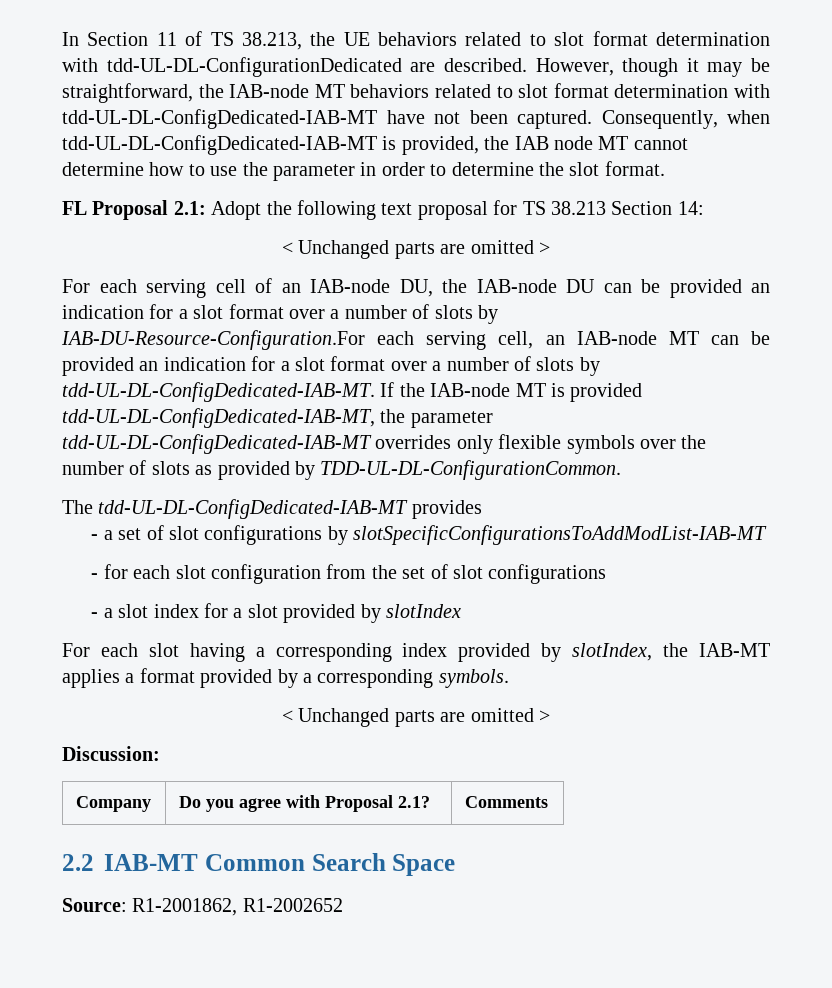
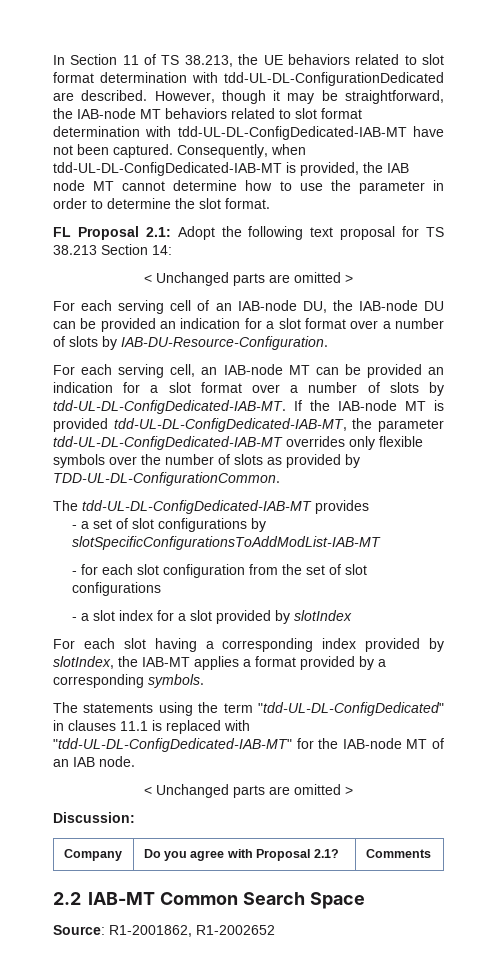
- For each serving cell of an IAB-node DU, the IAB-node DU can be provided an indication for a slot format over a number of slots by IAB-DU-Resource-Configuration.For each serving cell, an IAB-node MT can be provided an indication for a slot format over a number of slots by tdd-UL-DL-ConfigDedicated-IAB-MT.
+ For each serving cell of an IAB-node DU, the IAB-node DU can be provided an indication for a slot format over a number of slots by IAB-DU-Resource-Configuration.
+ For each serving cell, an IAB-node MT can be provided an indication for a slot format over a number of slots by tdd-UL-DL-ConfigDedicated-IAB-MT.
+ The statements using the term "tdd-UL-DL-ConfigDedicated" in clauses 11.1 is replaced with "tdd-UL-DL-ConfigDedicated-IAB-MT" for the IAB-node MT of an IAB node.

